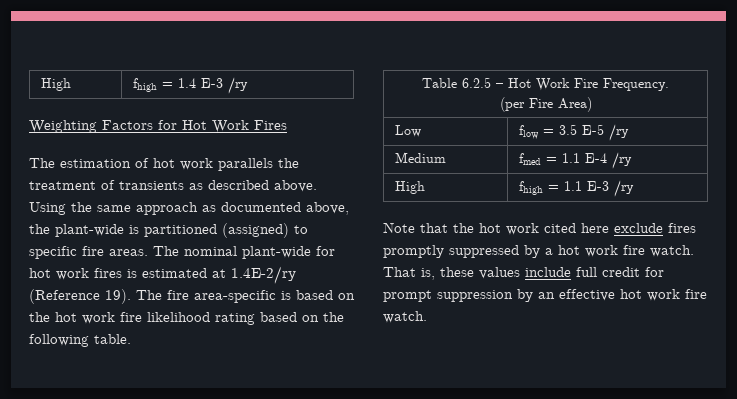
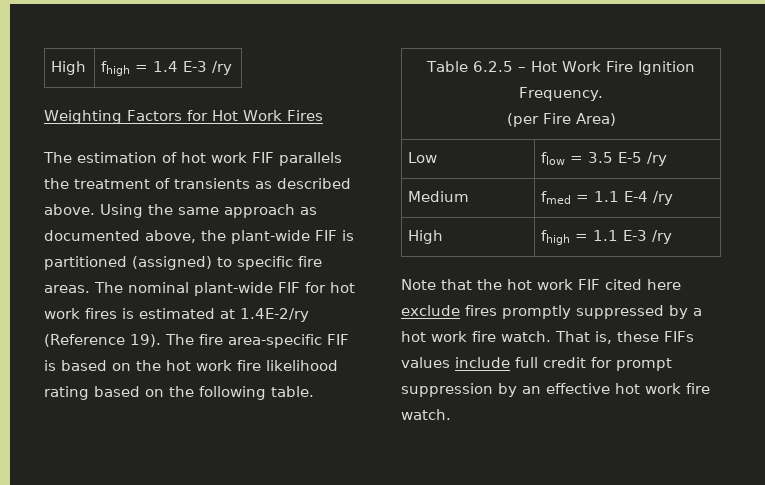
- The estimation of hot work parallels the treatment of transients as described above.
+ The estimation of hot work FIF parallels the treatment of transients as described above.
- Using the same approach as documented above, the plant-wide is partitioned (assigned) to specific fire areas.
+ Using the same approach as documented above, the plant-wide FIF is partitioned (assigned) to specific fire areas.
- The nominal plant-wide for hot work fires is estimated at 1.4E-2/ry (Reference 19).
+ The nominal plant-wide FIF for hot work fires is estimated at 1.4E-2/ry (Reference 19).
- The fire area-specific is based on the hot work fire likelihood rating based on the following table.
+ The fire area-specific FIF is based on the hot work fire likelihood rating based on the following table.
- Table 6.2.5 – Hot Work Fire Frequency.
+ Table 6.2.5 – Hot Work Fire Ignition Frequency.
- Note that the hot work cited here exclude fires promptly suppressed by a hot work fire watch.
+ Note that the hot work FIF cited here exclude fires promptly suppressed by a hot work fire watch.
- That is, these values include full credit for prompt suppression by an effective hot work fire watch.
+ That is, these FIFs values include full credit for prompt suppression by an effective hot work fire watch.

